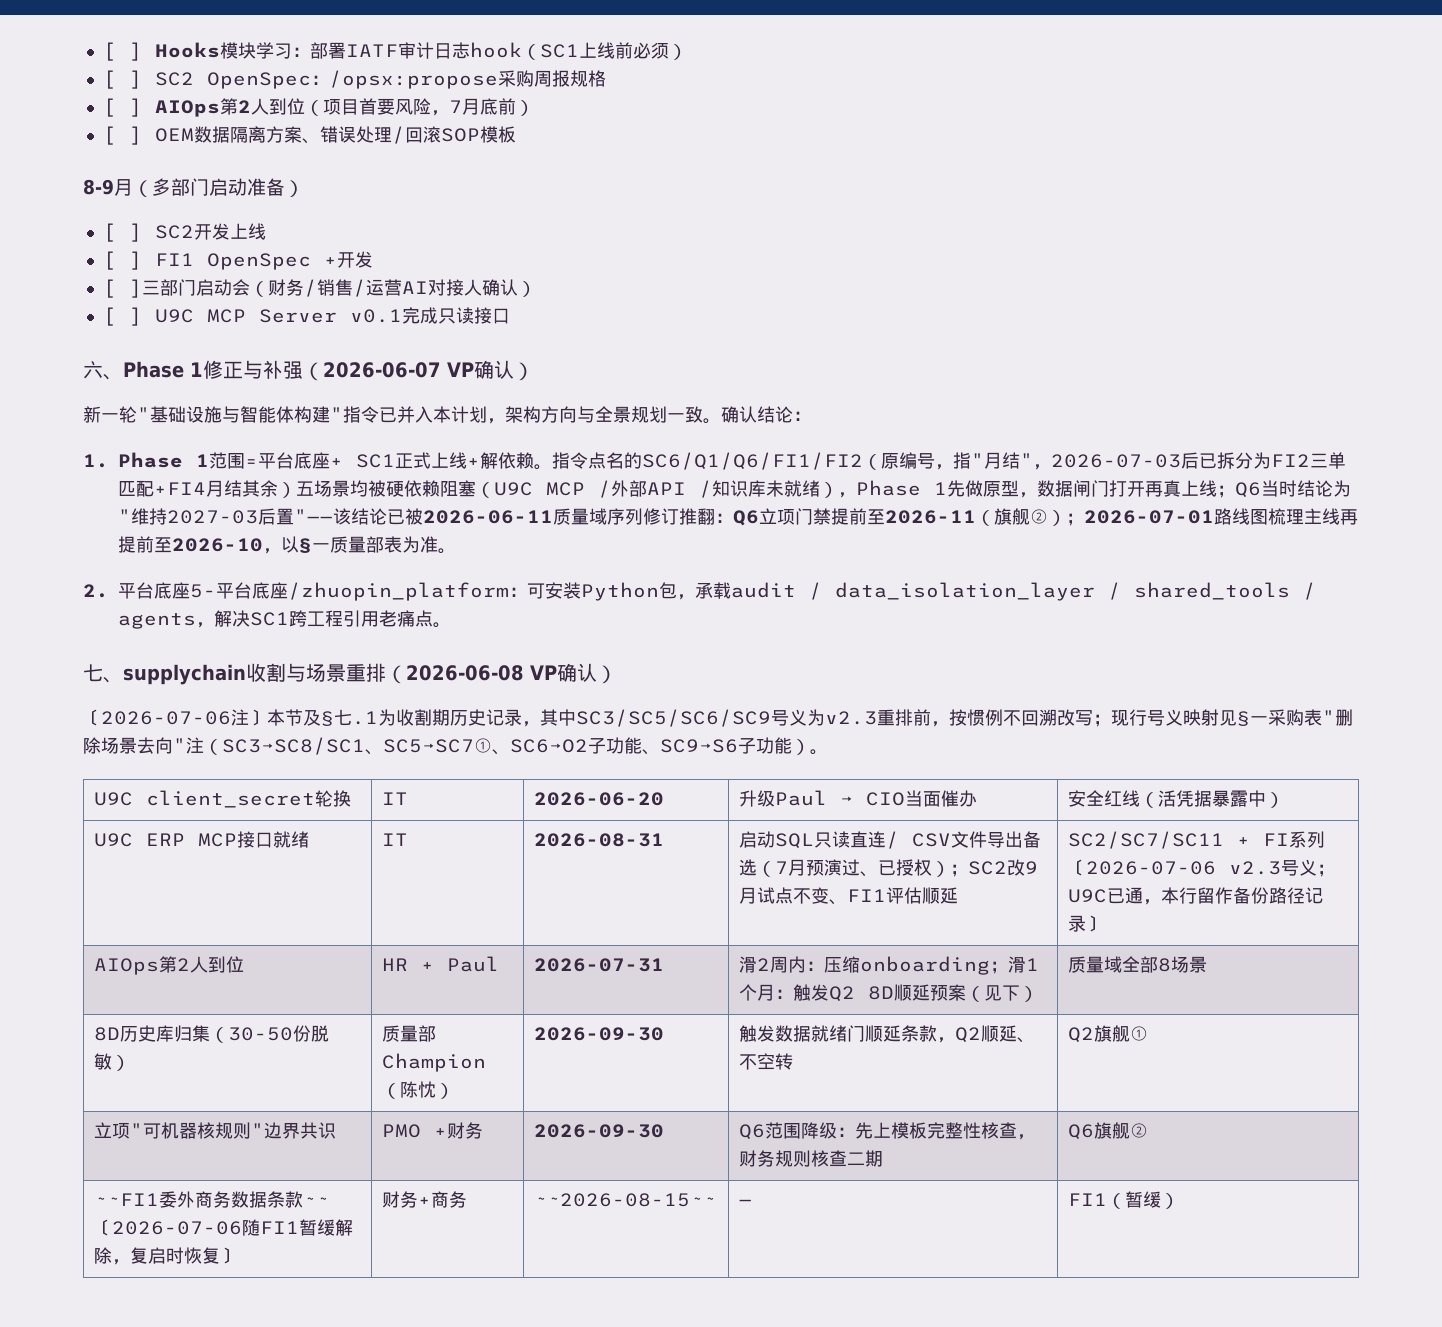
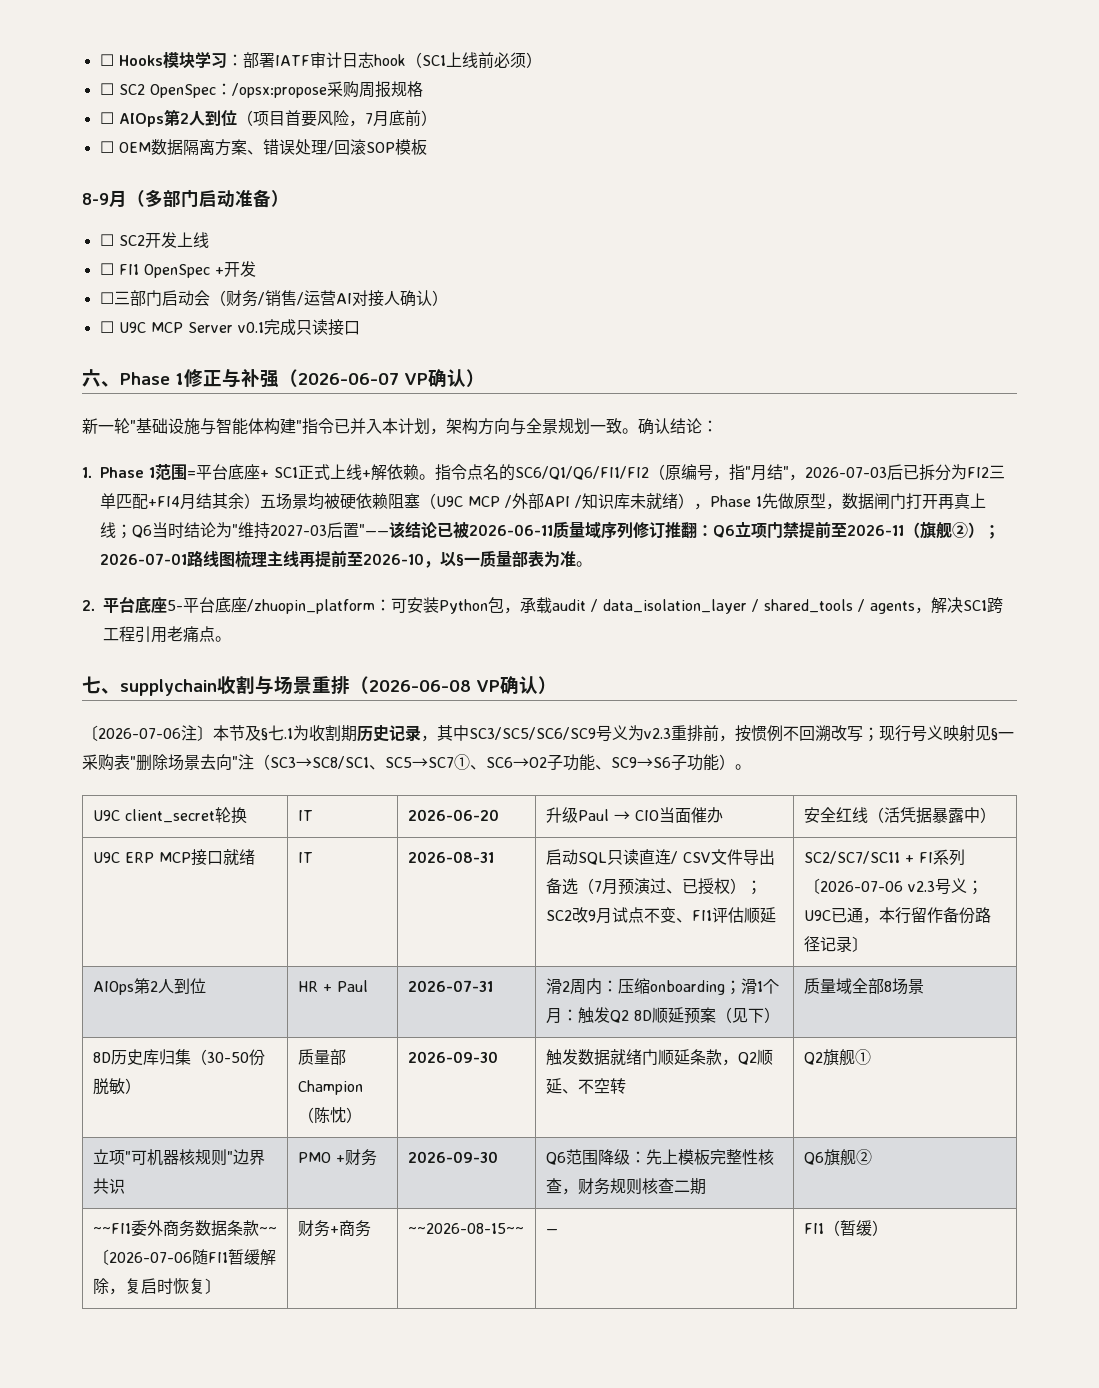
- [ ] Hooks模块学习：部署IATF审计日志hook（SC1上线前必须）
+ ☐ Hooks模块学习：部署IATF审计日志hook（SC1上线前必须）
- [ ] SC2 OpenSpec：/opsx:propose采购周报规格
+ ☐ SC2 OpenSpec：/opsx:propose采购周报规格
- [ ] AIOps第2人到位（项目首要风险，7月底前）
+ ☐ AIOps第2人到位（项目首要风险，7月底前）
- [ ] OEM数据隔离方案、错误处理/回滚SOP模板
+ ☐ OEM数据隔离方案、错误处理/回滚SOP模板
- [ ] SC2开发上线
+ ☐ SC2开发上线
- [ ] FI1 OpenSpec +开发
+ ☐ FI1 OpenSpec +开发
- [ ]三部门启动会（财务/销售/运营AI对接人确认）
+ ☐三部门启动会（财务/销售/运营AI对接人确认）
- [ ] U9C MCP Server v0.1完成只读接口
+ ☐ U9C MCP Server v0.1完成只读接口

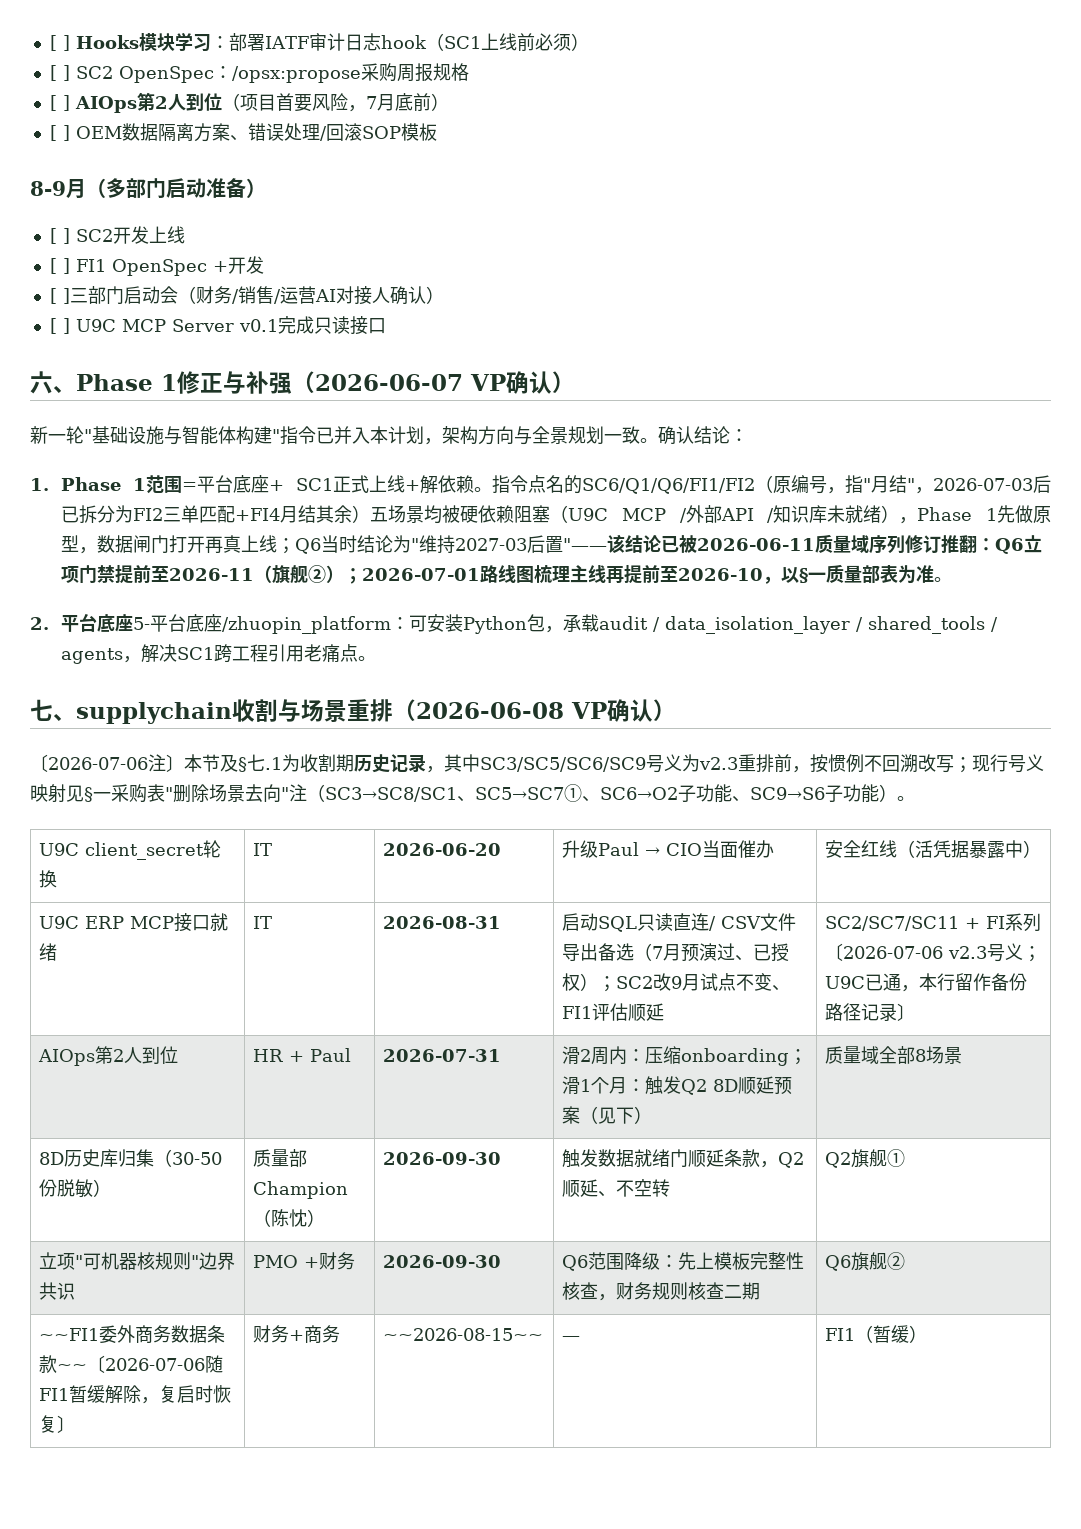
- ☐ Hooks模块学习：部署IATF审计日志hook（SC1上线前必须）
+ [ ] Hooks模块学习：部署IATF审计日志hook（SC1上线前必须）
- ☐ SC2 OpenSpec：/opsx:propose采购周报规格
+ [ ] SC2 OpenSpec：/opsx:propose采购周报规格
- ☐ AIOps第2人到位（项目首要风险，7月底前）
+ [ ] AIOps第2人到位（项目首要风险，7月底前）
- ☐ OEM数据隔离方案、错误处理/回滚SOP模板
+ [ ] OEM数据隔离方案、错误处理/回滚SOP模板
- ☐ SC2开发上线
+ [ ] SC2开发上线
- ☐ FI1 OpenSpec +开发
+ [ ] FI1 OpenSpec +开发
- ☐三部门启动会（财务/销售/运营AI对接人确认）
+ [ ]三部门启动会（财务/销售/运营AI对接人确认）
- ☐ U9C MCP Server v0.1完成只读接口
+ [ ] U9C MCP Server v0.1完成只读接口

